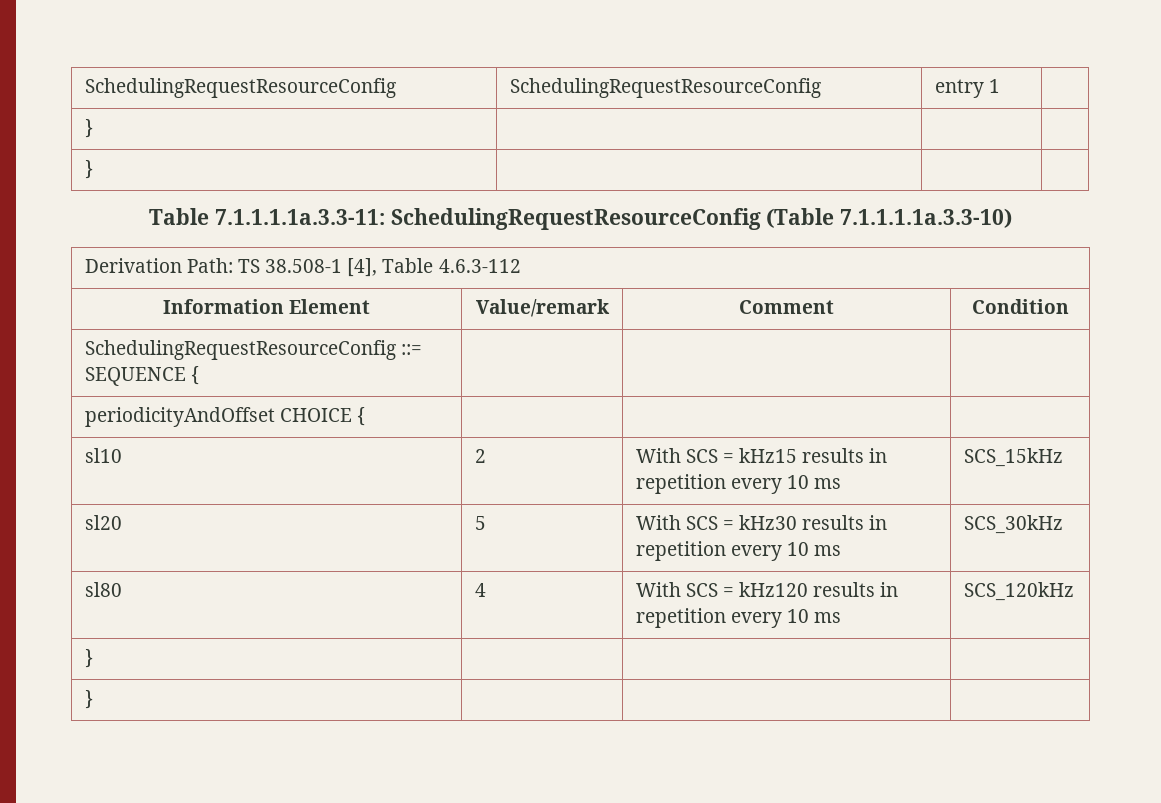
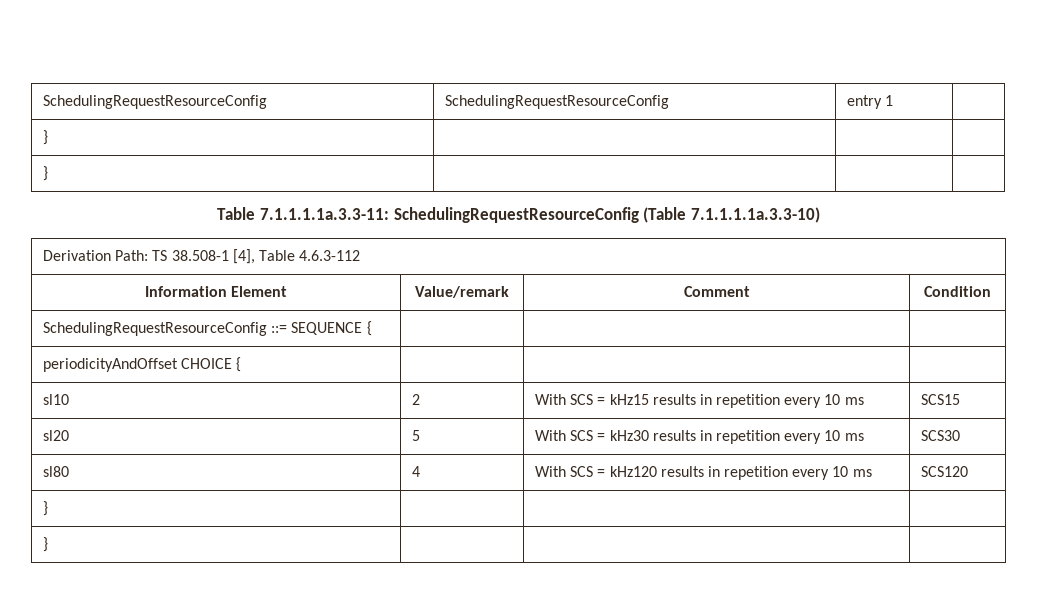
- sl10 | 2 | With SCS = kHz15 results in repetition every 10 ms | SCS_15kHz
+ sl10 | 2 | With SCS = kHz15 results in repetition every 10 ms | SCS15
- sl20 | 5 | With SCS = kHz30 results in repetition every 10 ms | SCS_30kHz
+ sl20 | 5 | With SCS = kHz30 results in repetition every 10 ms | SCS30
- sl80 | 4 | With SCS = kHz120 results in repetition every 10 ms | SCS_120kHz
+ sl80 | 4 | With SCS = kHz120 results in repetition every 10 ms | SCS120

